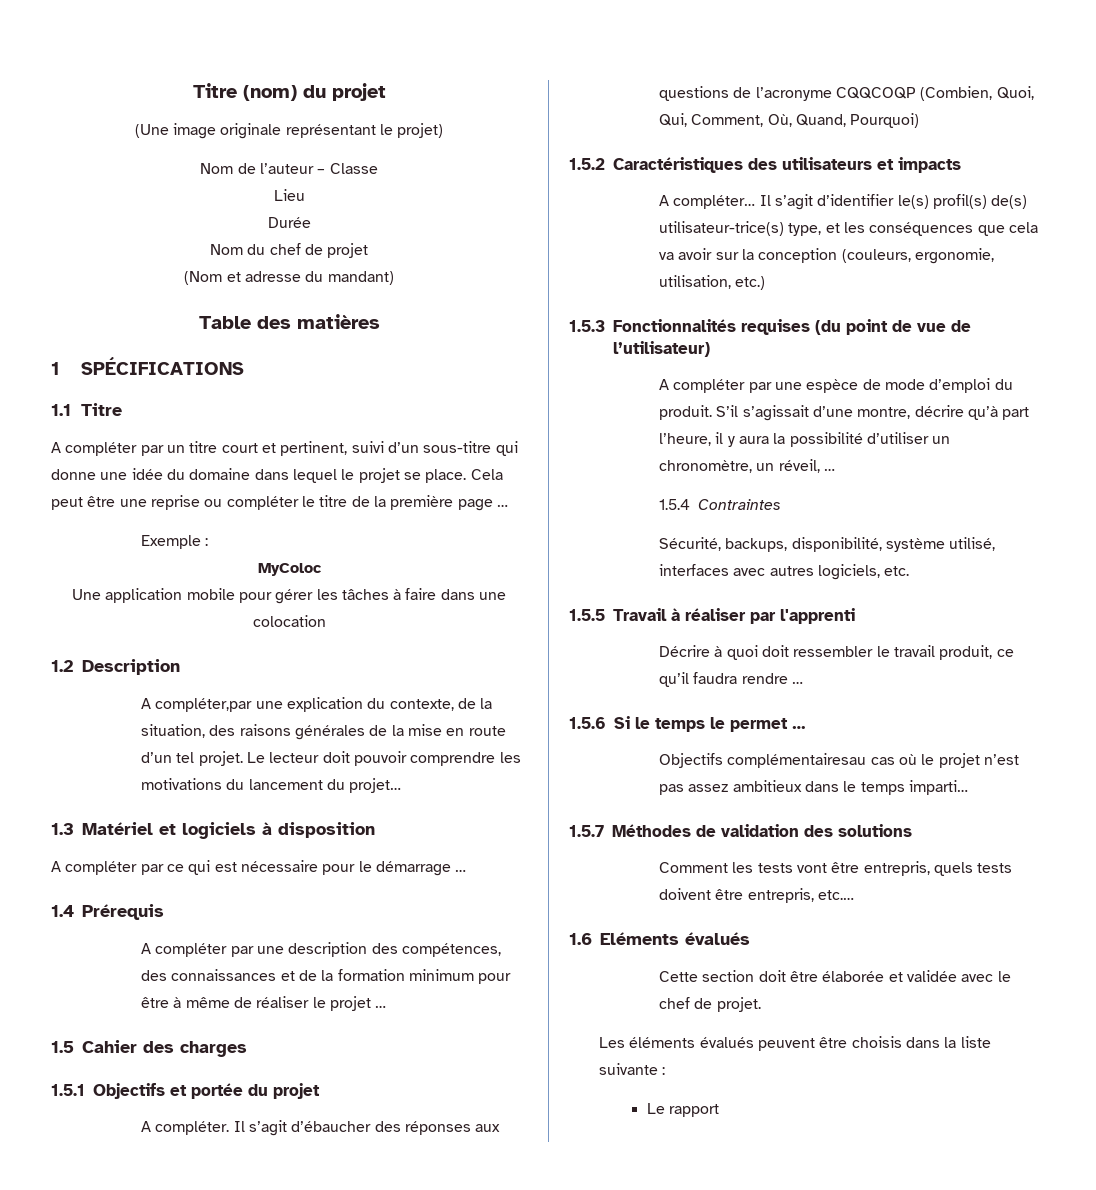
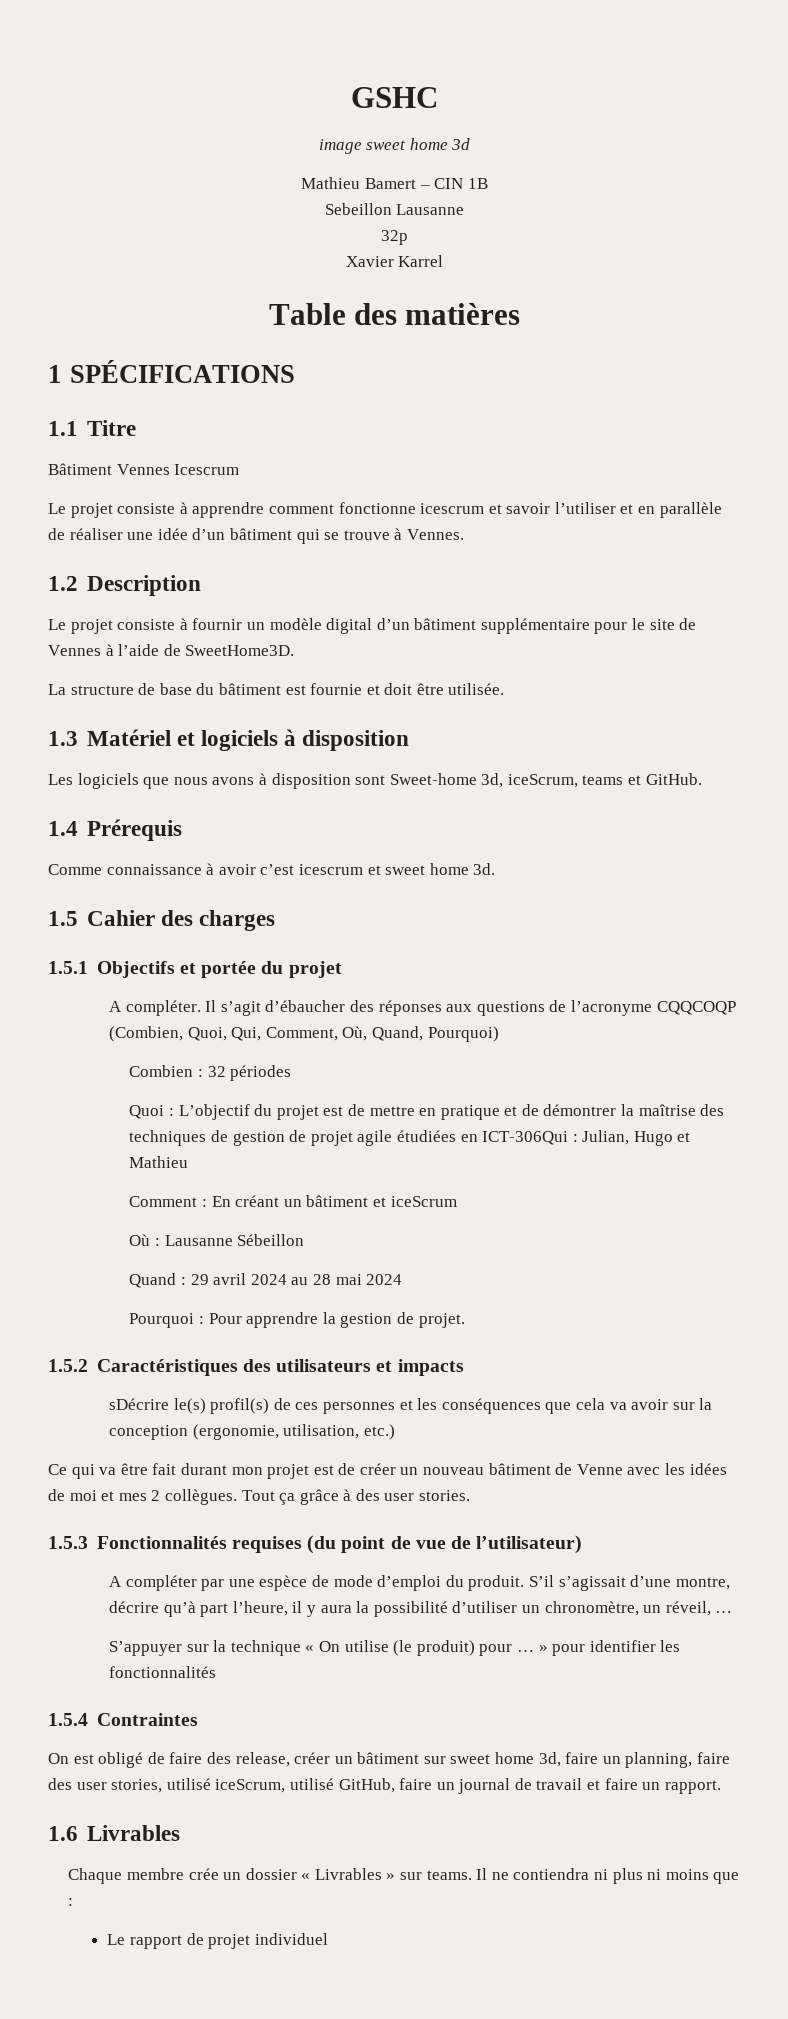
- Titre (nom) du projet
- (Une image originale représentant le projet)
- Nom de l’auteur – Classe
- Lieu
- Durée
- Nom du chef de projet
- (Nom et adresse du mandant)
+ GSHC
+ image sweet home 3d
+ Mathieu Bamert – CIN 1B
+ Sebeillon Lausanne
+ 32p
+ Xavier Karrel
- A compléter par un titre court et pertinent, suivi d’un sous-titre qui donne une idée du domaine dans lequel le projet se place. Cela peut être une reprise ou compléter le titre de la première page …
- Exemple :
- MyColoc
- Une application mobile pour gérer les tâches à faire dans une colocation
+ Bâtiment Vennes Icescrum
+ Le projet consiste à apprendre comment fonctionne icescrum et savoir l’utiliser et en parallèle de réaliser une idée d’un bâtiment qui se trouve à Vennes.
  1.2 Description
- A compléter,par une explication du contexte, de la situation, des raisons générales de la mise en route d’un tel projet. Le lecteur doit pouvoir comprendre les motivations du lancement du projet…
+ Le projet consiste à fournir un modèle digital d’un bâtiment supplémentaire pour le site de Vennes à l’aide de SweetHome3D.
+ La structure de base du bâtiment est fournie et doit être utilisée.
- A compléter par ce qui est nécessaire pour le démarrage …
+ Les logiciels que nous avons à disposition sont Sweet-home 3d, iceScrum, teams et GitHub.
  1.4 Prérequis
- A compléter par une description des compétences, des connaissances et de la formation minimum pour être à même de réaliser le projet …
+ Comme connaissance à avoir c’est icescrum et sweet home 3d.
+ Combien : 32 périodes
+ Quoi : L’objectif du projet est de mettre en pratique et de démontrer la maîtrise des techniques de gestion de projet agile étudiées en ICT-306Qui : Julian, Hugo et Mathieu
+ Comment : En créant un bâtiment et iceScrum
+ Où : Lausanne Sébeillon
+ Quand : 29 avril 2024 au 28 mai 2024
+ Pourquoi : Pour apprendre la gestion de projet.
- A compléter… Il s’agit d’identifier le(s) profil(s) de(s) utilisateur-trice(s) type, et les conséquences que cela va avoir sur la conception (couleurs, ergonomie, utilisation, etc.)
+ sDécrire le(s) profil(s) de ces personnes et les conséquences que cela va avoir sur la conception (ergonomie, utilisation, etc.)
+ Ce qui va être fait durant mon projet est de créer un nouveau bâtiment de Venne avec les idées de moi et mes 2 collègues. Tout ça grâce à des user stories.
+ S’appuyer sur la technique « On utilise (le produit) pour … » pour identifier les fonctionnalités
  1.5.4 Contraintes
- Sécurité, backups, disponibilité, système utilisé, interfaces avec autres logiciels, etc.
- 1.5.5 Travail à réaliser par l'apprenti
- Décrire à quoi doit ressembler le travail produit, ce qu’il faudra rendre …
- 1.5.6 Si le temps le permet …
- Objectifs complémentairesau cas où le projet n’est pas assez ambitieux dans le temps imparti…
- 1.5.7 Méthodes de validation des solutions
- Comment les tests vont être entrepris, quels tests doivent être entrepris, etc.…
- 1.6 Eléments évalués
- Cette section doit être élaborée et validée avec le chef de projet.
- Les éléments évalués peuvent être choisis dans la liste suivante :
+ On est obligé de faire des release, créer un bâtiment sur sweet home 3d, faire un planning, faire des user stories, utilisé iceScrum, utilisé GitHub, faire un journal de travail et faire un rapport.
+ 1.6 Livrables
+ Chaque membre crée un dossier « Livrables » sur teams. Il ne contiendra ni plus ni moins que :
- Le rapport
+ Le rapport de projet individuel

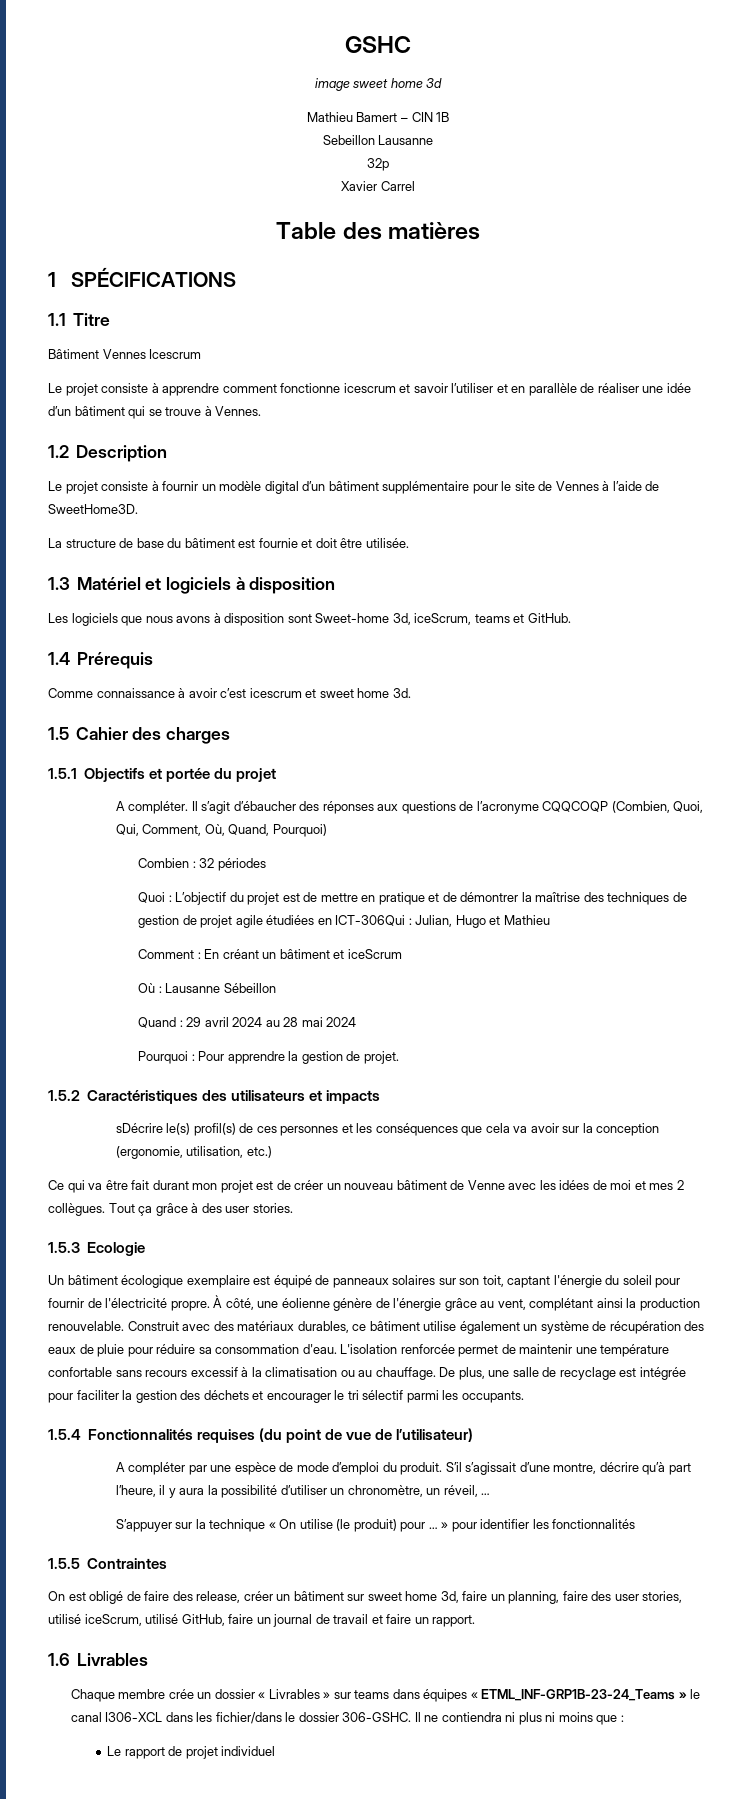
- Xavier Karrel
+ Xavier Carrel
- 1.5.3 Fonctionnalités requises (du point de vue de l’utilisateur)
+ 1.5.3 Ecologie
+ Un bâtiment écologique exemplaire est équipé de panneaux solaires sur son toit, captant l'énergie du soleil pour fournir de l'électricité propre. À côté, une éolienne génère de l'énergie grâce au vent, complétant ainsi la production renouvelable. Construit avec des matériaux durables, ce bâtiment utilise également un système de récupération des eaux de pluie pour réduire sa consommation d'eau. L'isolation renforcée permet de maintenir une température confortable sans recours excessif à la climatisation ou au chauffage. De plus, une salle de recyclage est intégrée pour faciliter la gestion des déchets et encourager le tri sélectif parmi les occupants.
+ 1.5.4 Fonctionnalités requises (du point de vue de l’utilisateur)
- 1.5.4 Contraintes
+ 1.5.5 Contraintes
- Chaque membre crée un dossier « Livrables » sur teams.
+ Chaque membre crée un dossier « Livrables » sur teams dans équipes « ETML_INF-GRP1B-23-24_Teams » le canal I306-XCL dans les fichier/dans le dossier 306-GSHC.

